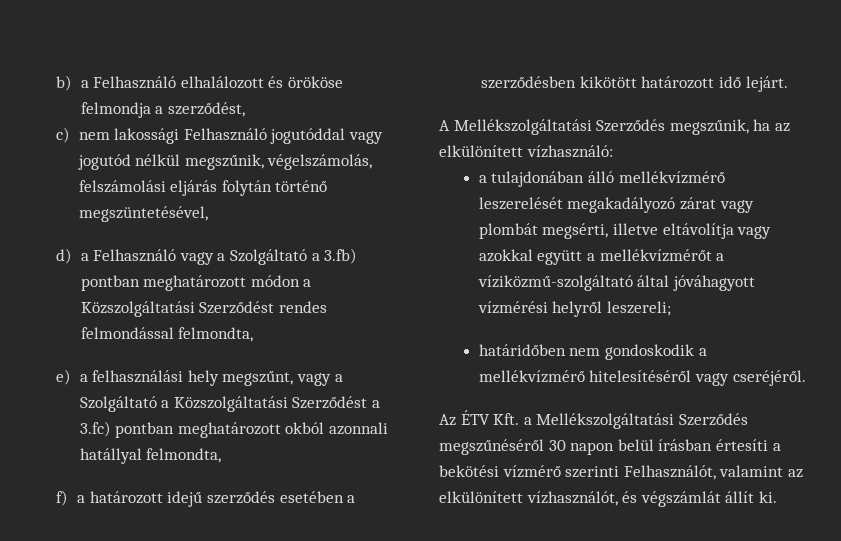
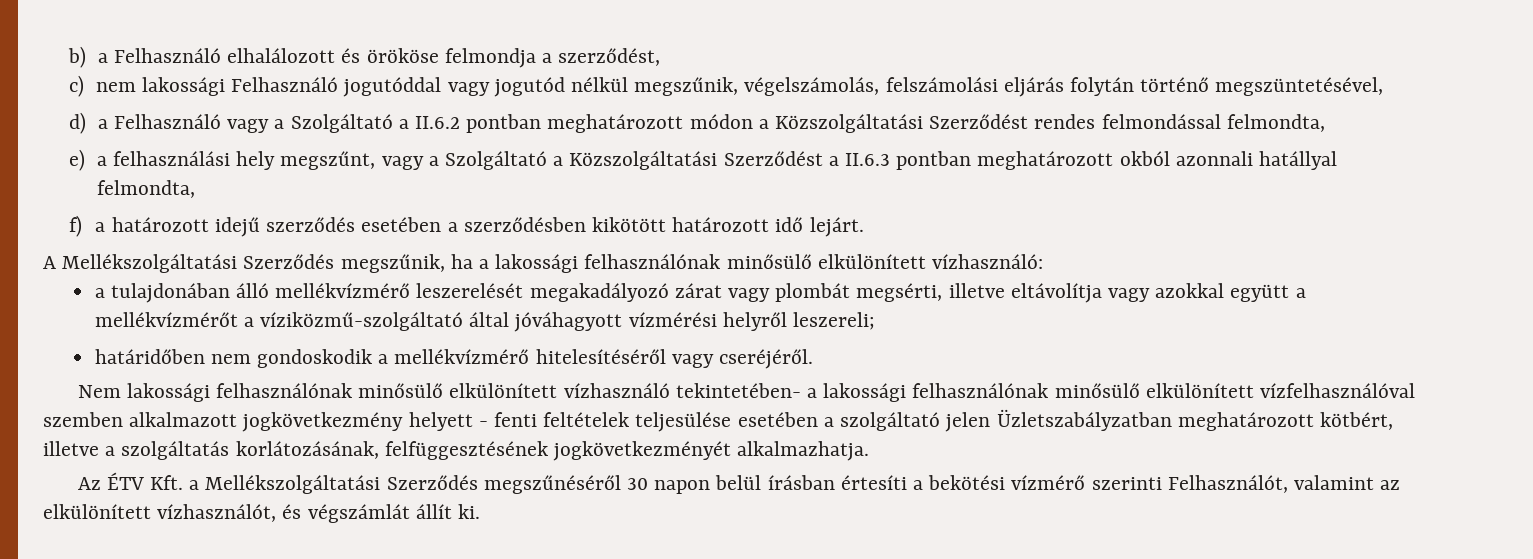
- d) a Felhasználó vagy a Szolgáltató a 3.fb) pontban meghatározott módon a Közszolgáltatási Szerződést rendes felmondással felmondta,
+ d) a Felhasználó vagy a Szolgáltató a II.6.2 pontban meghatározott módon a Közszolgáltatási Szerződést rendes felmondással felmondta,
- e) a felhasználási hely megszűnt, vagy a Szolgáltató a Közszolgáltatási Szerződést a 3.fc) pontban meghatározott okból azonnali hatállyal felmondta,
+ e) a felhasználási hely megszűnt, vagy a Szolgáltató a Közszolgáltatási Szerződést a II.6.3 pontban meghatározott okból azonnali hatállyal felmondta,
- A Mellékszolgáltatási Szerződés megszűnik, ha az elkülönített vízhasználó:
+ A Mellékszolgáltatási Szerződés megszűnik, ha a lakossági felhasználónak minősülő elkülönített vízhasználó:
+ Nem lakossági felhasználónak minősülő elkülönített vízhasználó tekintetében- a lakossági felhasználónak minősülő elkülönített vízfelhasználóval szemben alkalmazott jogkövetkezmény helyett - fenti feltételek teljesülése esetében a szolgáltató jelen Üzletszabályzatban meghatározott kötbért, illetve a szolgáltatás korlátozásának, felfüggesztésének jogkövetkezményét alkalmazhatja.

